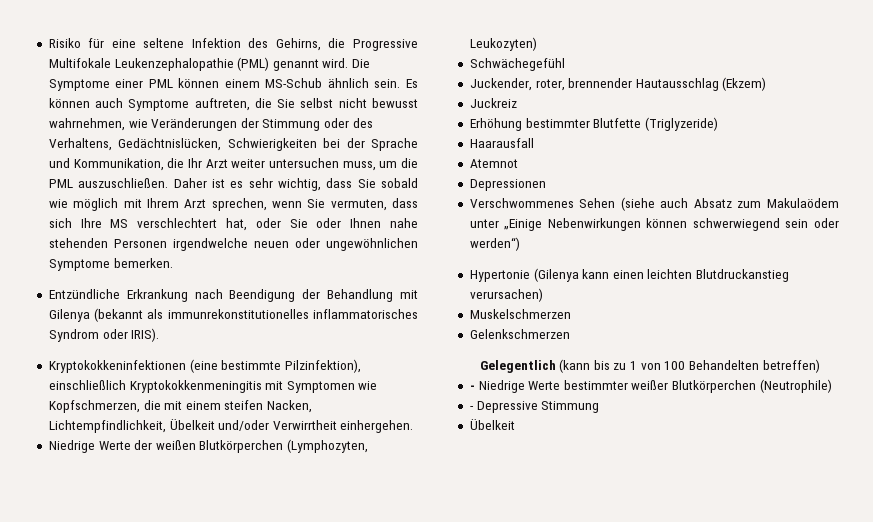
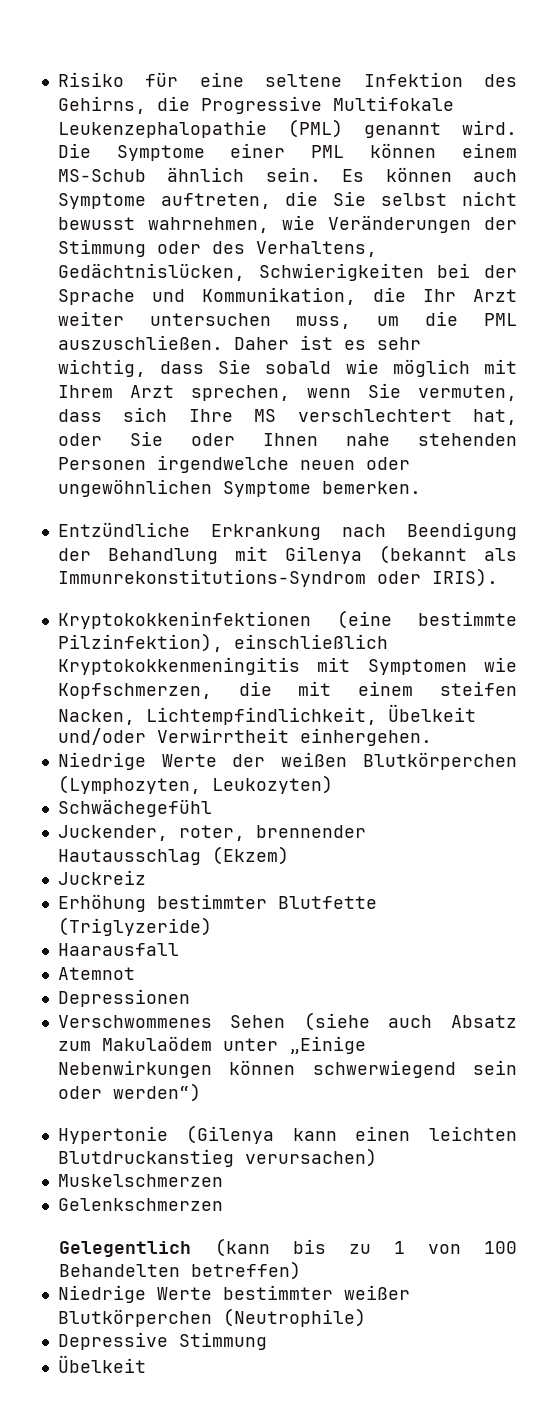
- Entzündliche Erkrankung nach Beendigung der Behandlung mit Gilenya (bekannt als immunrekonstitutionelles inflammatorisches Syndrom oder IRIS).
+ Entzündliche Erkrankung nach Beendigung der Behandlung mit Gilenya (bekannt als Immunrekonstitutions-Syndrom oder IRIS).
- - Niedrige Werte bestimmter weißer Blutkörperchen (Neutrophile)
+ Niedrige Werte bestimmter weißer Blutkörperchen (Neutrophile)
- - Depressive Stimmung
+ Depressive Stimmung

